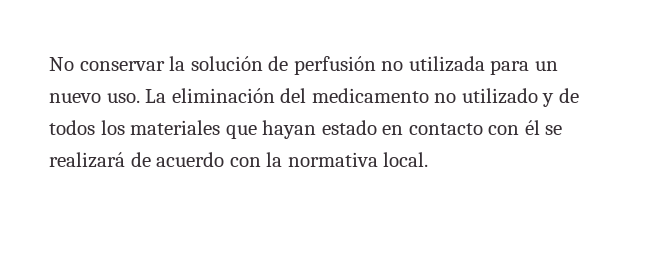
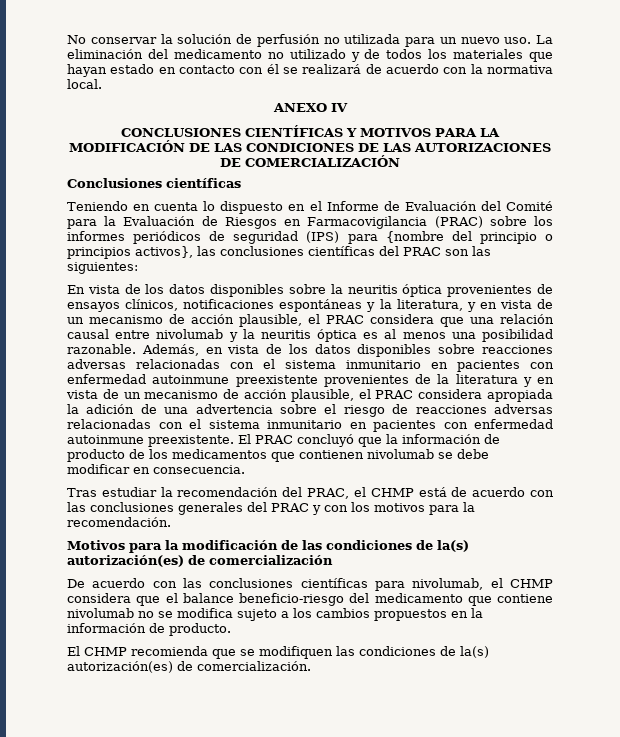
+ ANEXO IV
+ CONCLUSIONES CIENTÍFICAS Y MOTIVOS PARA LA MODIFICACIÓN DE LAS CONDICIONES DE LAS AUTORIZACIONES DE COMERCIALIZACIÓN
+ Conclusiones científicas
+ Teniendo en cuenta lo dispuesto en el Informe de Evaluación del Comité para la Evaluación de Riesgos en Farmacovigilancia (PRAC) sobre los informes periódicos de seguridad (IPS) para {nombre del principio o principios activos}, las conclusiones científicas del PRAC son las siguientes:
+ En vista de los datos disponibles sobre la neuritis óptica provenientes de ensayos clínicos, notificaciones espontáneas y la literatura, y en vista de un mecanismo de acción plausible, el PRAC considera que una relación causal entre nivolumab y la neuritis óptica es al menos una posibilidad razonable. Además, en vista de los datos disponibles sobre reacciones adversas relacionadas con el sistema inmunitario en pacientes con enfermedad autoinmune preexistente provenientes de la literatura y en vista de un mecanismo de acción plausible, el PRAC considera apropiada la adición de una advertencia sobre el riesgo de reacciones adversas relacionadas con el sistema inmunitario en pacientes con enfermedad autoinmune preexistente. El PRAC concluyó que la información de producto de los medicamentos que contienen nivolumab se debe modificar en consecuencia.
+ Tras estudiar la recomendación del PRAC, el CHMP está de acuerdo con las conclusiones generales del PRAC y con los motivos para la recomendación.
+ Motivos para la modificación de las condiciones de la(s) autorización(es) de comercialización
+ De acuerdo con las conclusiones científicas para nivolumab, el CHMP considera que el balance beneficio-riesgo del medicamento que contiene nivolumab no se modifica sujeto a los cambios propuestos en la información de producto.
+ El CHMP recomienda que se modifiquen las condiciones de la(s) autorización(es) de comercialización.

